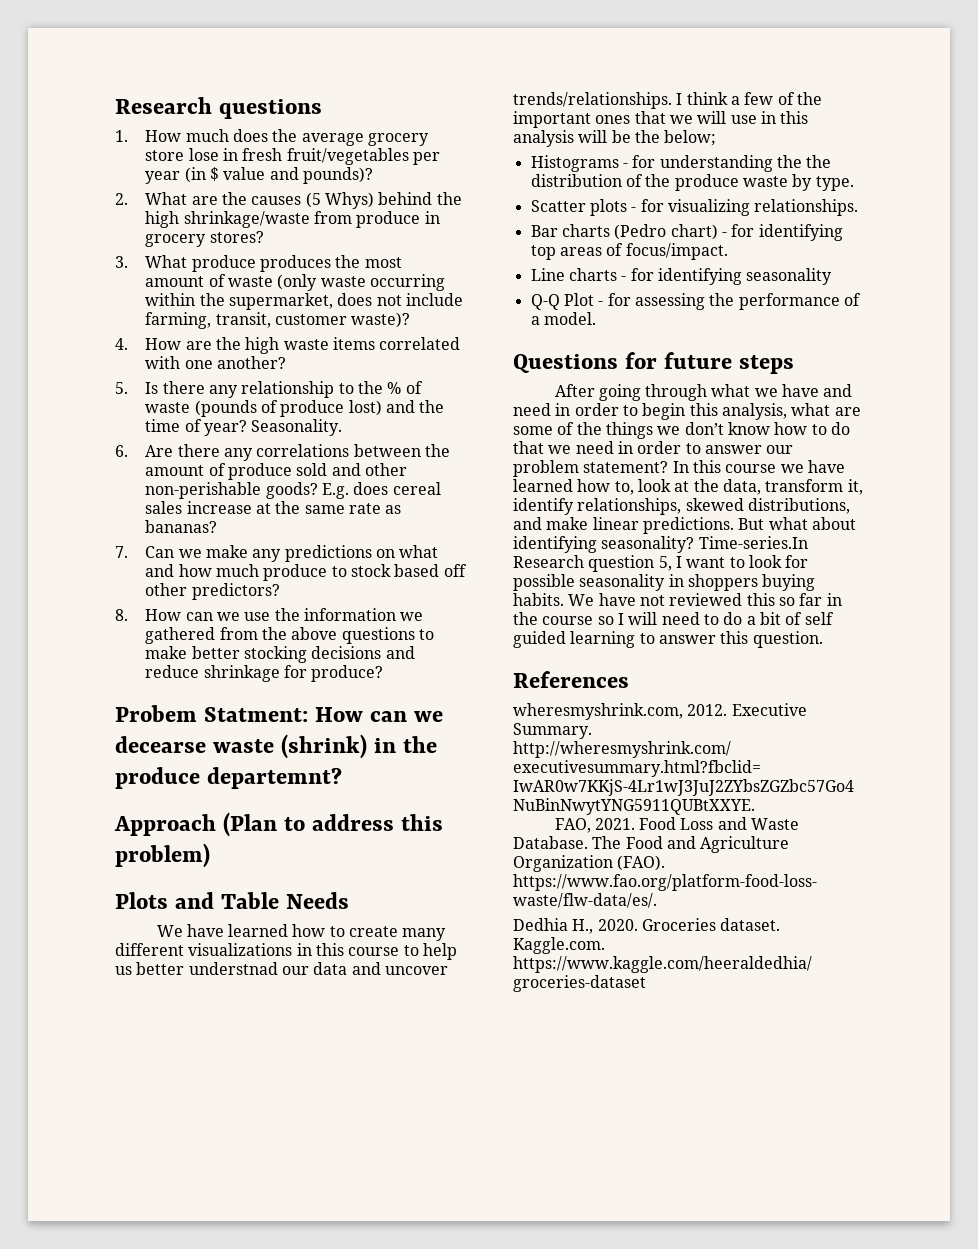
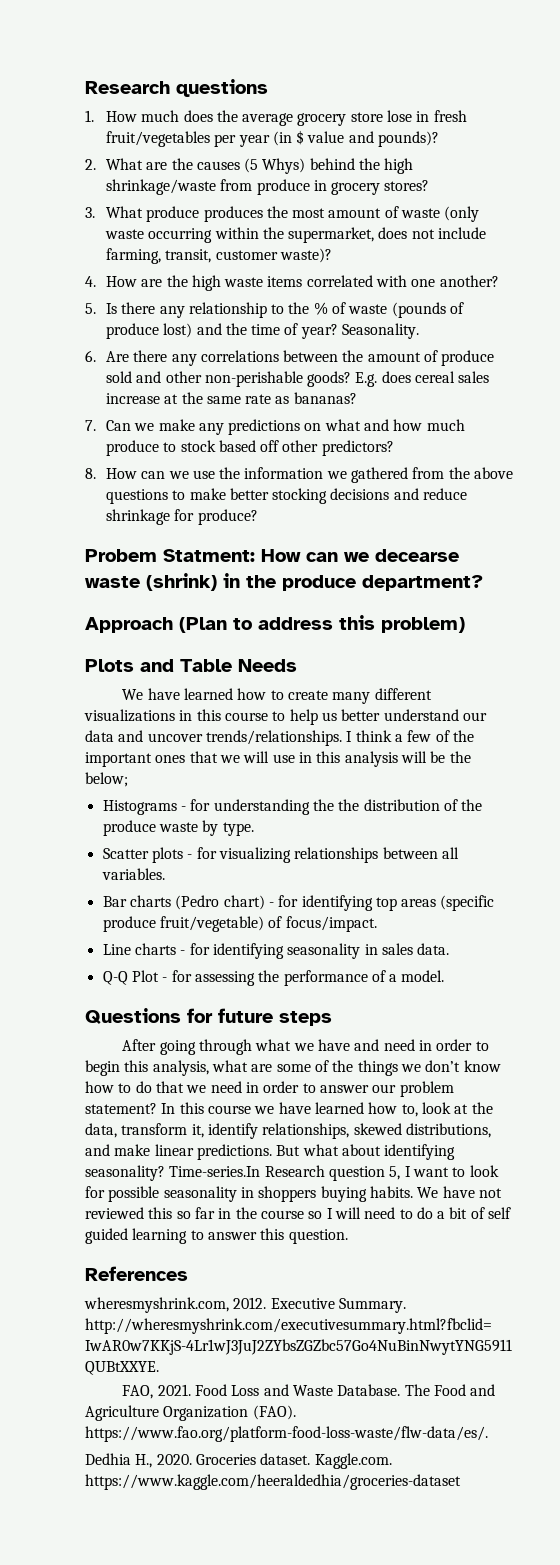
- Probem Statment: How can we decearse waste (shrink) in the produce departemnt?
+ Probem Statment: How can we decearse waste (shrink) in the produce department?
- We have learned how to create many different visualizations in this course to help us better understnad our data and uncover trends/relationships.
+ We have learned how to create many different visualizations in this course to help us better understand our data and uncover trends/relationships.
- Scatter plots - for visualizing relationships.
+ Scatter plots - for visualizing relationships between all variables.
- Bar charts (Pedro chart) - for identifying top areas of focus/impact.
+ Bar charts (Pedro chart) - for identifying top areas (specific produce fruit/vegetable) of focus/impact.
- Line charts - for identifying seasonality
+ Line charts - for identifying seasonality in sales data.

